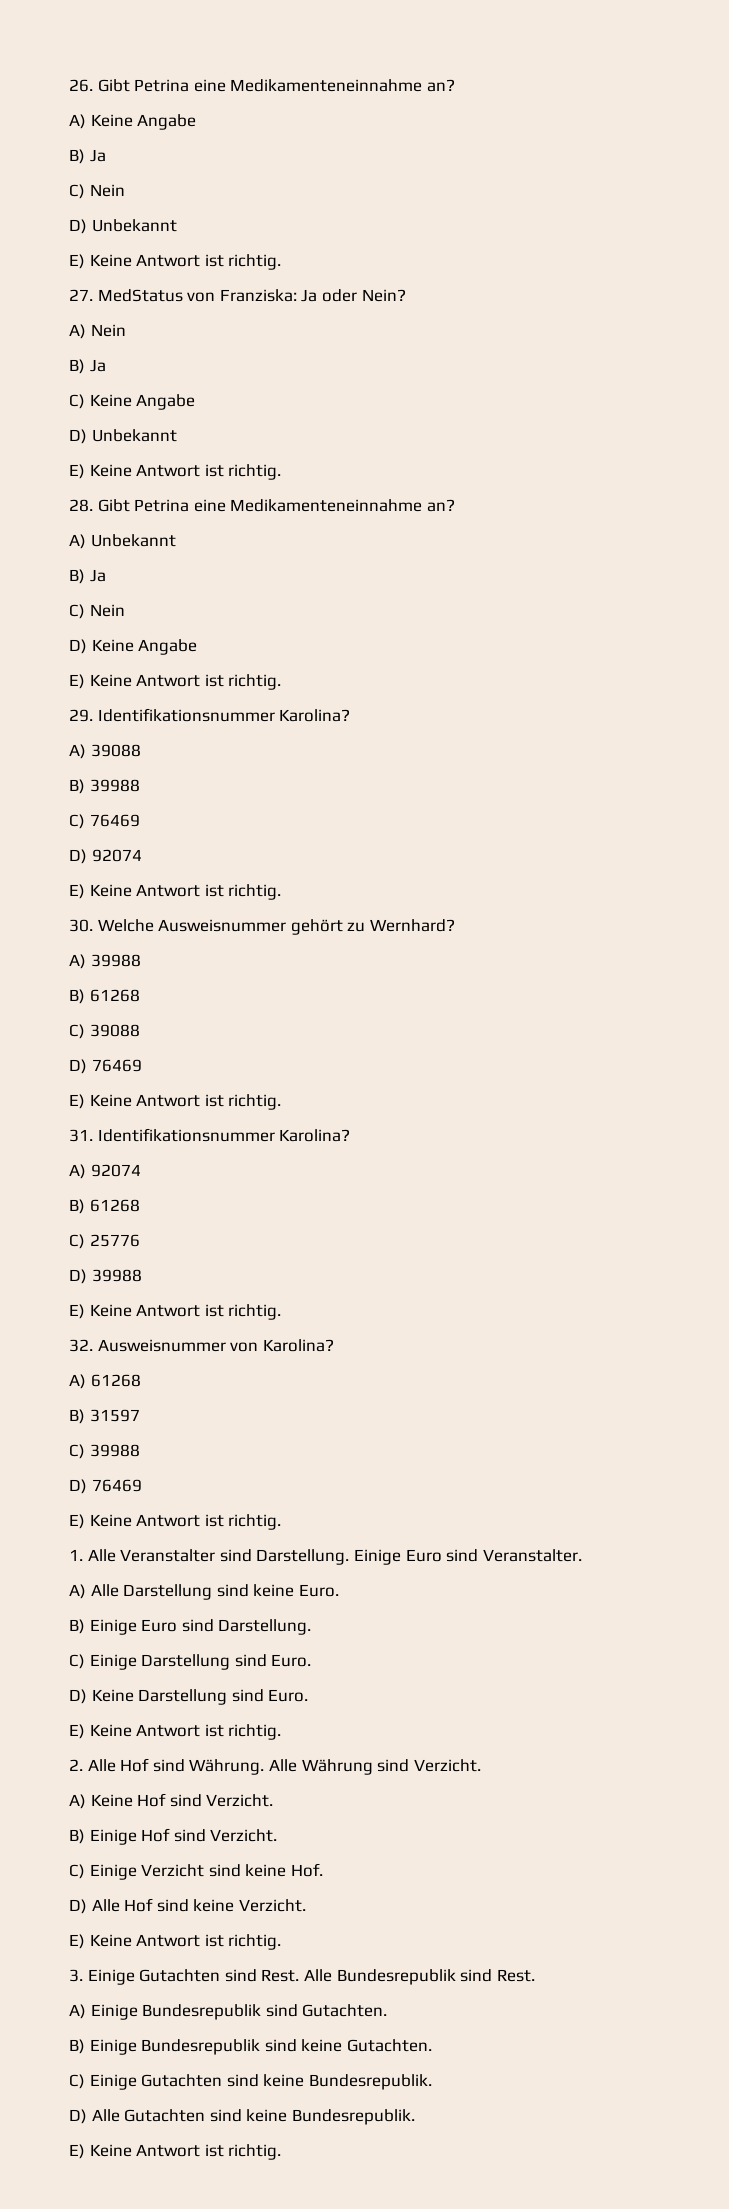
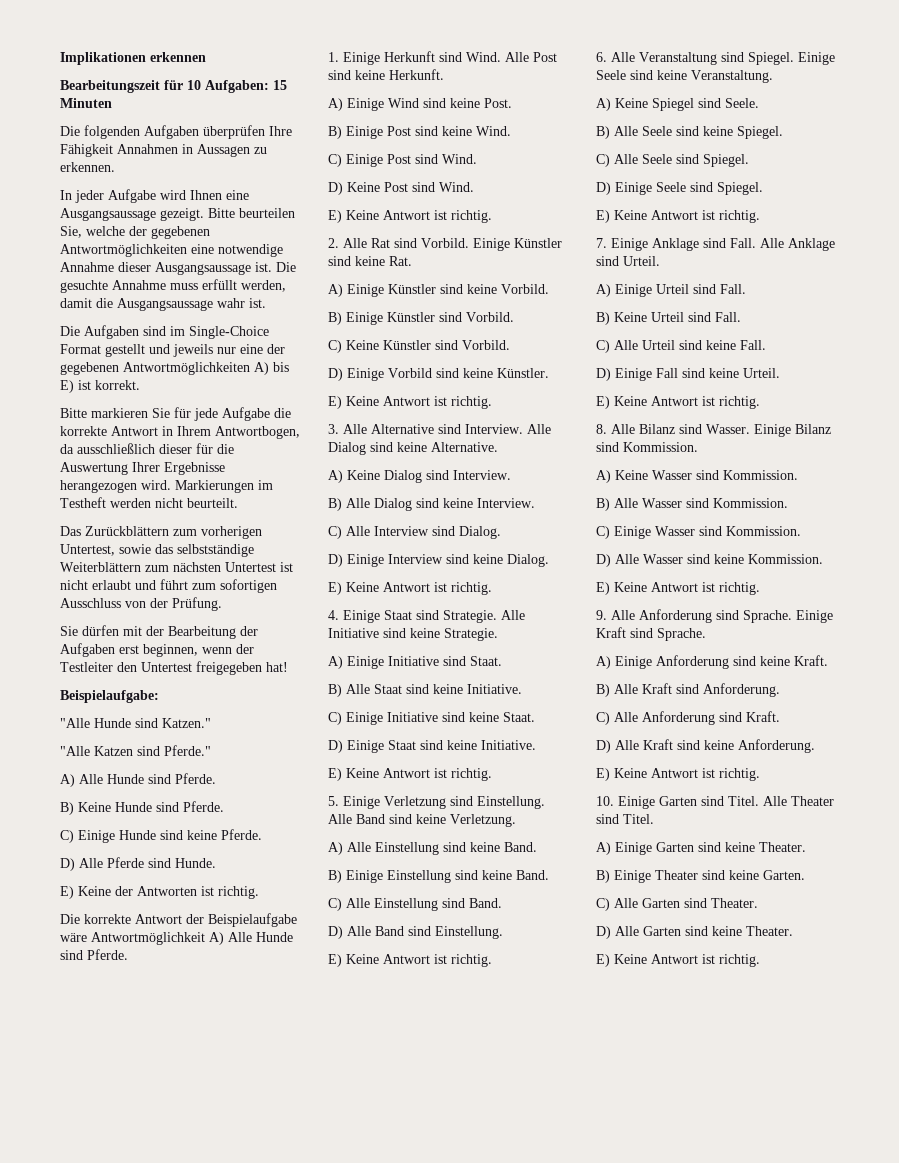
- 26. Gibt Petrina eine Medikamenteneinnahme an?
- A) Keine Angabe
- B) Ja
- C) Nein
- D) Unbekannt
- E) Keine Antwort ist richtig.
- 27. MedStatus von Franziska: Ja oder Nein?
- A) Nein
- B) Ja
- C) Keine Angabe
- D) Unbekannt
- E) Keine Antwort ist richtig.
- 28. Gibt Petrina eine Medikamenteneinnahme an?
- A) Unbekannt
- B) Ja
- C) Nein
- D) Keine Angabe
- E) Keine Antwort ist richtig.
- 29. Identifikationsnummer Karolina?
- A) 39088
- B) 39988
- C) 76469
- D) 92074
- E) Keine Antwort ist richtig.
- 30. Welche Ausweisnummer gehört zu Wernhard?
- A) 39988
- B) 61268
- C) 39088
- D) 76469
- E) Keine Antwort ist richtig.
- 31. Identifikationsnummer Karolina?
- A) 92074
- B) 61268
- C) 25776
- D) 39988
- E) Keine Antwort ist richtig.
- 32. Ausweisnummer von Karolina?
- A) 61268
- B) 31597
- C) 39988
- D) 76469
- E) Keine Antwort ist richtig.
- 1. Alle Veranstalter sind Darstellung. Einige Euro sind Veranstalter.
- A) Alle Darstellung sind keine Euro.
- B) Einige Euro sind Darstellung.
- C) Einige Darstellung sind Euro.
- D) Keine Darstellung sind Euro.
+ Implikationen erkennen
+ Bearbeitungszeit für 10 Aufgaben: 15 Minuten
+ Die folgenden Aufgaben überprüfen Ihre Fähigkeit Annahmen in Aussagen zu erkennen.
+ In jeder Aufgabe wird Ihnen eine Ausgangsaussage gezeigt. Bitte beurteilen Sie, welche der gegebenen Antwortmöglichkeiten eine notwendige Annahme dieser Ausgangsaussage ist. Die gesuchte Annahme muss erfüllt werden, damit die Ausgangsaussage wahr ist.
+ Die Aufgaben sind im Single-Choice Format gestellt und jeweils nur eine der gegebenen Antwortmöglichkeiten A) bis E) ist korrekt.
+ Bitte markieren Sie für jede Aufgabe die korrekte Antwort in Ihrem Antwortbogen, da ausschließlich dieser für die Auswertung Ihrer Ergebnisse herangezogen wird. Markierungen im Testheft werden nicht beurteilt.
+ Das Zurückblättern zum vorherigen Untertest, sowie das selbstständige Weiterblättern zum nächsten Untertest ist nicht erlaubt und führt zum sofortigen Ausschluss von der Prüfung.
+ Sie dürfen mit der Bearbeitung der Aufgaben erst beginnen, wenn der Testleiter den Untertest freigegeben hat!
+ Beispielaufgabe:
+ "Alle Hunde sind Katzen."
+ "Alle Katzen sind Pferde."
+ A) Alle Hunde sind Pferde.
+ B) Keine Hunde sind Pferde.
+ C) Einige Hunde sind keine Pferde.
+ D) Alle Pferde sind Hunde.
+ E) Keine der Antworten ist richtig.
+ Die korrekte Antwort der Beispielaufgabe wäre Antwortmöglichkeit A) Alle Hunde sind Pferde.
+ 1. Einige Herkunft sind Wind. Alle Post sind keine Herkunft.
+ A) Einige Wind sind keine Post.
+ B) Einige Post sind keine Wind.
+ C) Einige Post sind Wind.
+ D) Keine Post sind Wind.
- 2. Alle Hof sind Währung. Alle Währung sind Verzicht.
- A) Keine Hof sind Verzicht.
- B) Einige Hof sind Verzicht.
- C) Einige Verzicht sind keine Hof.
- D) Alle Hof sind keine Verzicht.
+ 2. Alle Rat sind Vorbild. Einige Künstler sind keine Rat.
+ A) Einige Künstler sind keine Vorbild.
+ B) Einige Künstler sind Vorbild.
+ C) Keine Künstler sind Vorbild.
+ D) Einige Vorbild sind keine Künstler.
- 3. Einige Gutachten sind Rest. Alle Bundesrepublik sind Rest.
- A) Einige Bundesrepublik sind Gutachten.
- B) Einige Bundesrepublik sind keine Gutachten.
- C) Einige Gutachten sind keine Bundesrepublik.
- D) Alle Gutachten sind keine Bundesrepublik.
+ 3. Alle Alternative sind Interview. Alle Dialog sind keine Alternative.
+ A) Keine Dialog sind Interview.
+ B) Alle Dialog sind keine Interview.
+ C) Alle Interview sind Dialog.
+ D) Einige Interview sind keine Dialog.
+ E) Keine Antwort ist richtig.
+ 4. Einige Staat sind Strategie. Alle Initiative sind keine Strategie.
+ A) Einige Initiative sind Staat.
+ B) Alle Staat sind keine Initiative.
+ C) Einige Initiative sind keine Staat.
+ D) Einige Staat sind keine Initiative.
+ E) Keine Antwort ist richtig.
+ 5. Einige Verletzung sind Einstellung. Alle Band sind keine Verletzung.
+ A) Alle Einstellung sind keine Band.
+ B) Einige Einstellung sind keine Band.
+ C) Alle Einstellung sind Band.
+ D) Alle Band sind Einstellung.
+ E) Keine Antwort ist richtig.
+ 6. Alle Veranstaltung sind Spiegel. Einige Seele sind keine Veranstaltung.
+ A) Keine Spiegel sind Seele.
+ B) Alle Seele sind keine Spiegel.
+ C) Alle Seele sind Spiegel.
+ D) Einige Seele sind Spiegel.
+ E) Keine Antwort ist richtig.
+ 7. Einige Anklage sind Fall. Alle Anklage sind Urteil.
+ A) Einige Urteil sind Fall.
+ B) Keine Urteil sind Fall.
+ C) Alle Urteil sind keine Fall.
+ D) Einige Fall sind keine Urteil.
+ E) Keine Antwort ist richtig.
+ 8. Alle Bilanz sind Wasser. Einige Bilanz sind Kommission.
+ A) Keine Wasser sind Kommission.
+ B) Alle Wasser sind Kommission.
+ C) Einige Wasser sind Kommission.
+ D) Alle Wasser sind keine Kommission.
+ E) Keine Antwort ist richtig.
+ 9. Alle Anforderung sind Sprache. Einige Kraft sind Sprache.
+ A) Einige Anforderung sind keine Kraft.
+ B) Alle Kraft sind Anforderung.
+ C) Alle Anforderung sind Kraft.
+ D) Alle Kraft sind keine Anforderung.
+ E) Keine Antwort ist richtig.
+ 10. Einige Garten sind Titel. Alle Theater sind Titel.
+ A) Einige Garten sind keine Theater.
+ B) Einige Theater sind keine Garten.
+ C) Alle Garten sind Theater.
+ D) Alle Garten sind keine Theater.

